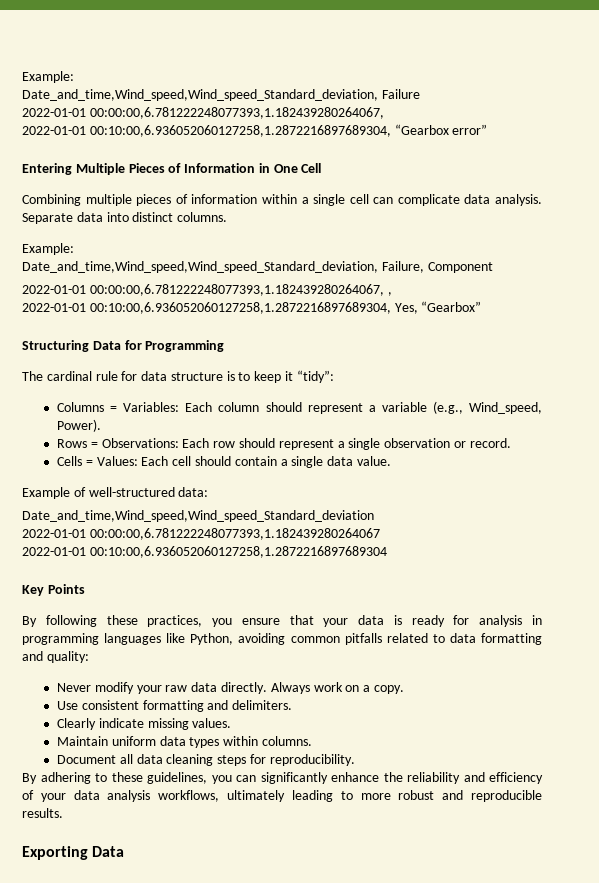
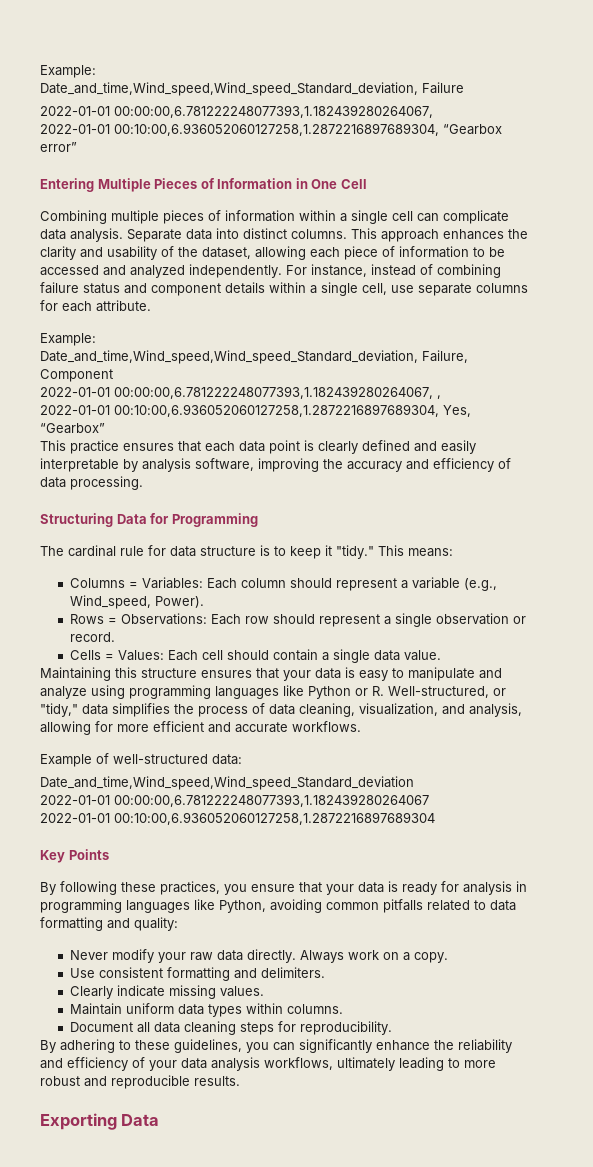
+ This approach enhances the clarity and usability of the dataset, allowing each piece of information to be accessed and analyzed independently. For instance, instead of combining failure status and component details within a single cell, use separate columns for each attribute.
+ This practice ensures that each data point is clearly defined and easily interpretable by analysis software, improving the accuracy and efficiency of data processing.
- The cardinal rule for data structure is to keep it “tidy”:
+ The cardinal rule for data structure is to keep it "tidy." This means:
+ Maintaining this structure ensures that your data is easy to manipulate and analyze using programming languages like Python or R. Well-structured, or "tidy," data simplifies the process of data cleaning, visualization, and analysis, allowing for more efficient and accurate workflows.

